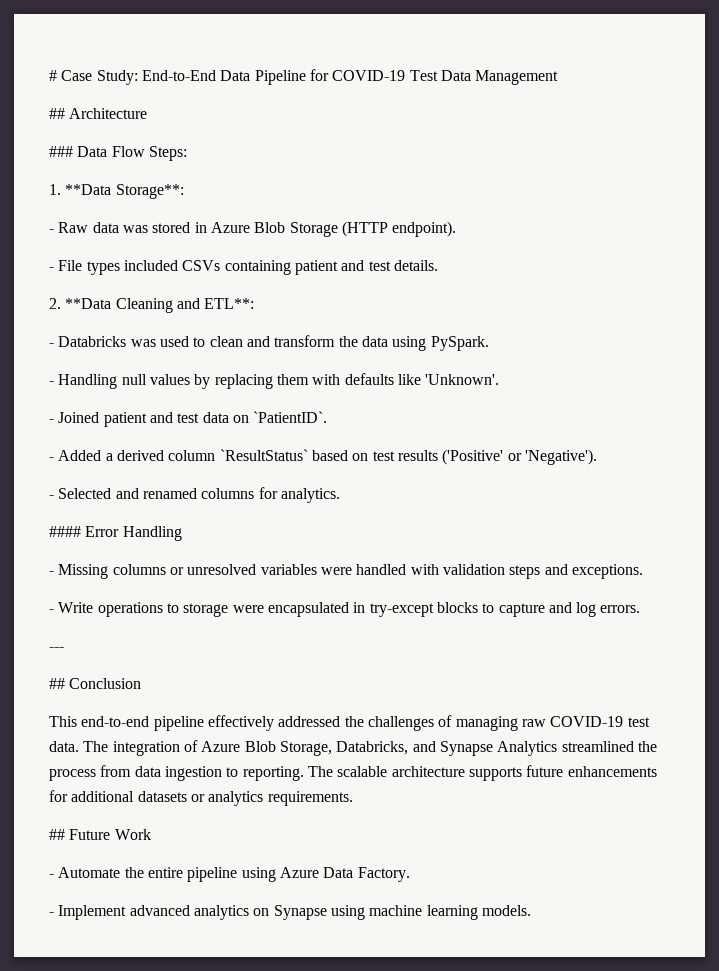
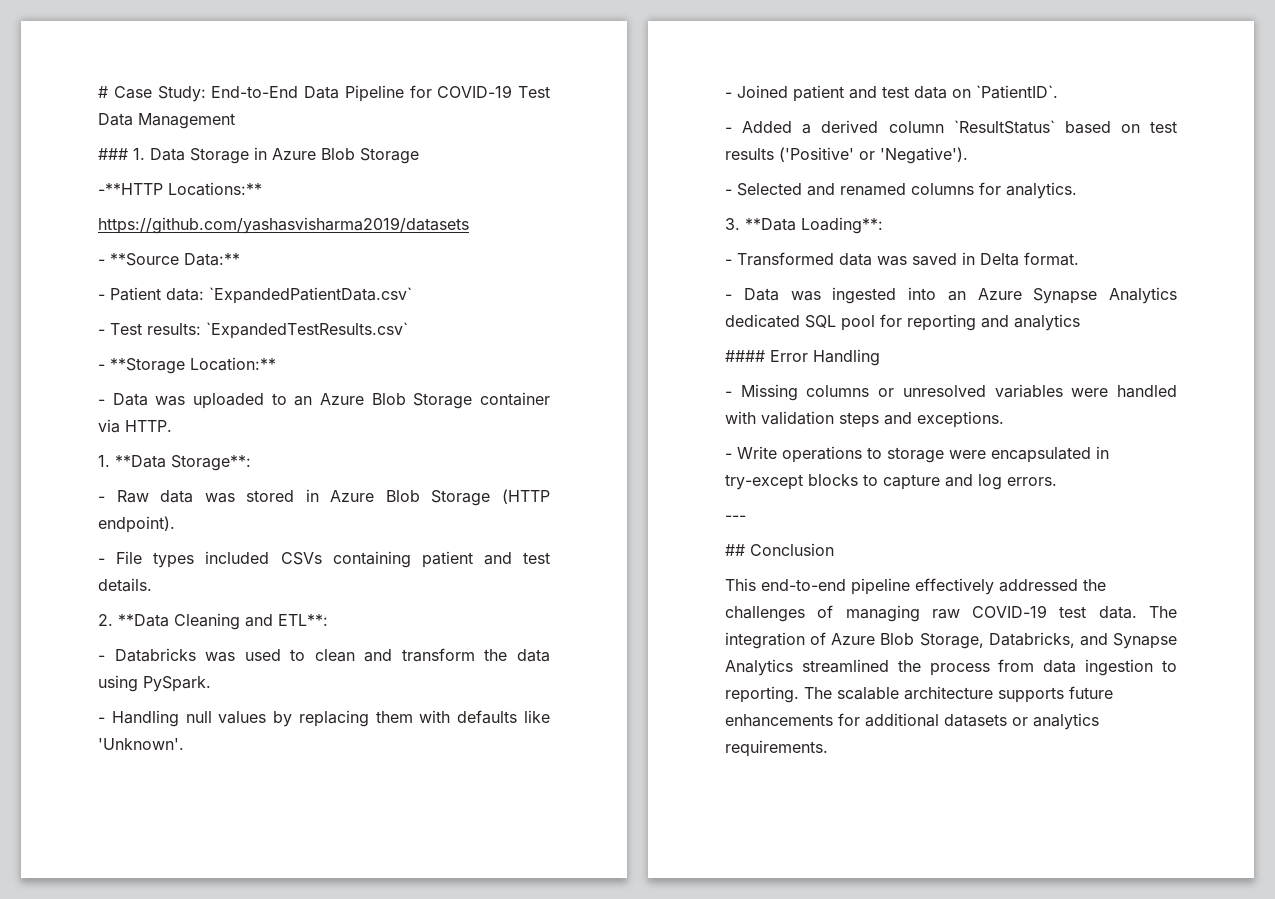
- ## Architecture
- ### Data Flow Steps:
+ ### 1. Data Storage in Azure Blob Storage
+ -**HTTP Locations:**
+ https://github.com/yashasvisharma2019/datasets
+ - **Source Data:**
+ - Patient data: `ExpandedPatientData.csv`
+ - Test results: `ExpandedTestResults.csv`
+ - **Storage Location:**
+ - Data was uploaded to an Azure Blob Storage container via HTTP.
+ 3. **Data Loading**:
+ - Transformed data was saved in Delta format.
+ - Data was ingested into an Azure Synapse Analytics dedicated SQL pool for reporting and analytics
- ## Future Work
- - Automate the entire pipeline using Azure Data Factory.
- - Implement advanced analytics on Synapse using machine learning models.

